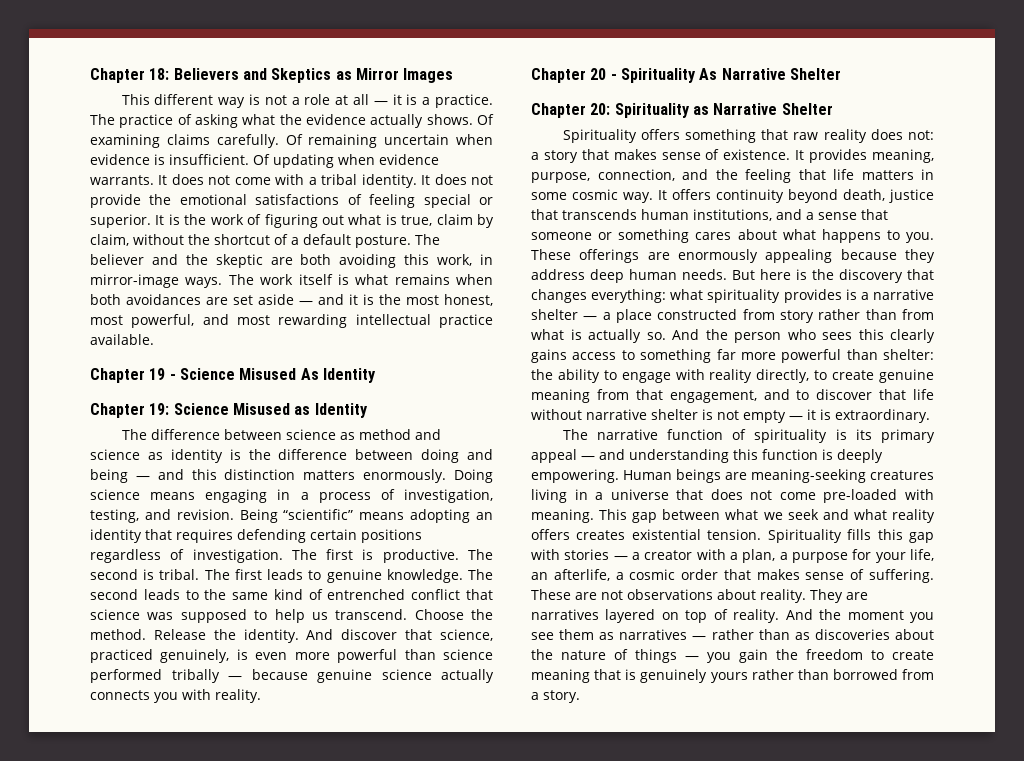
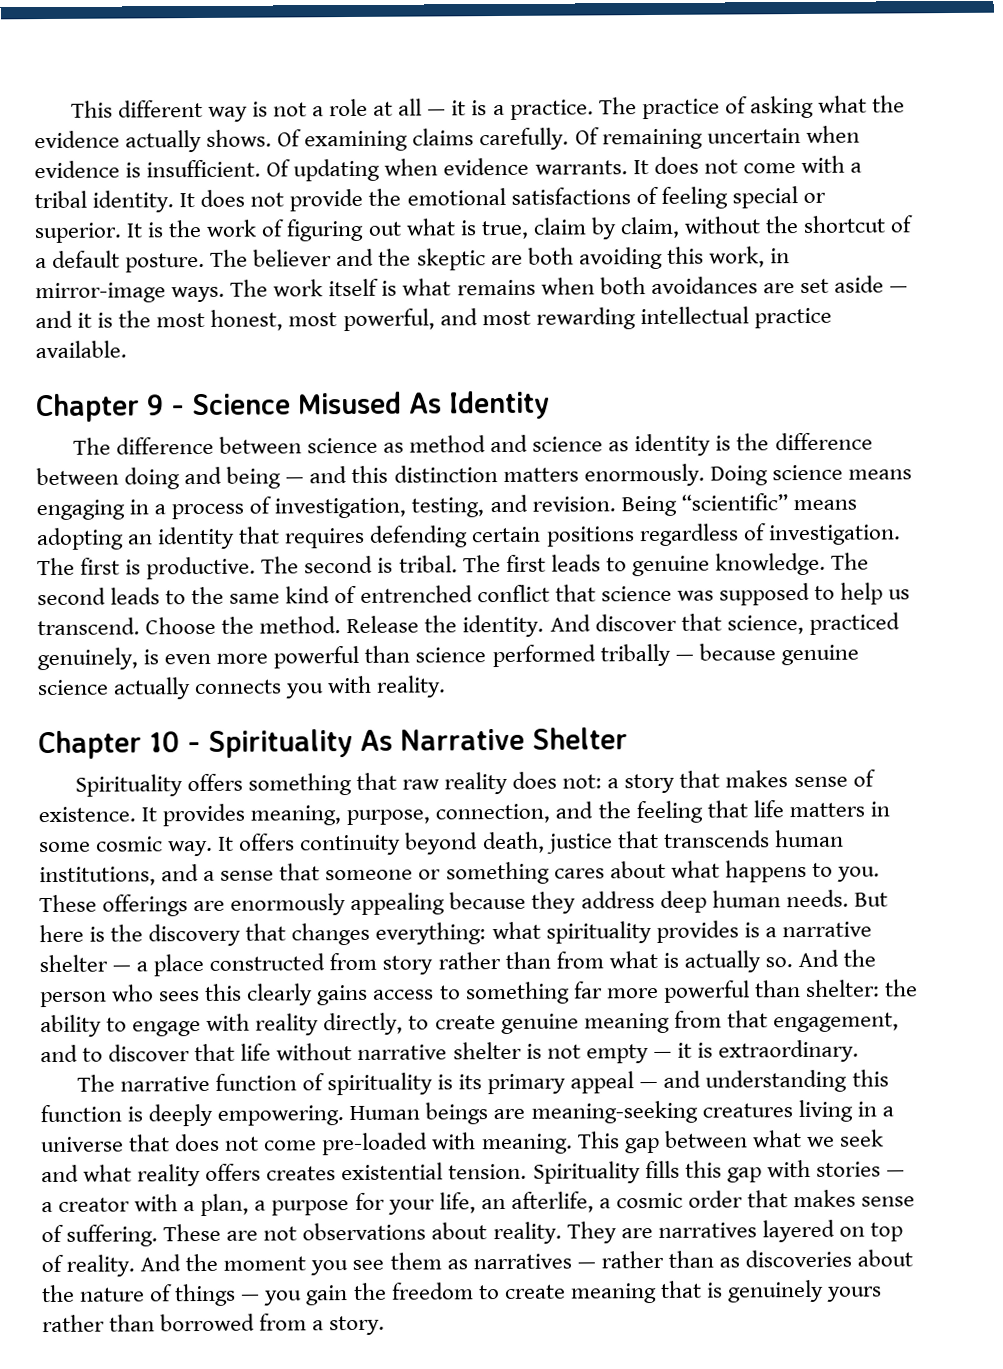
- Chapter 18: Believers and Skeptics as Mirror Images
- Chapter 19 - Science Misused As Identity
+ Chapter 9 - Science Misused As Identity
- Chapter 19: Science Misused as Identity
- Chapter 20 - Spirituality As Narrative Shelter
+ Chapter 10 - Spirituality As Narrative Shelter
- Chapter 20: Spirituality as Narrative Shelter

